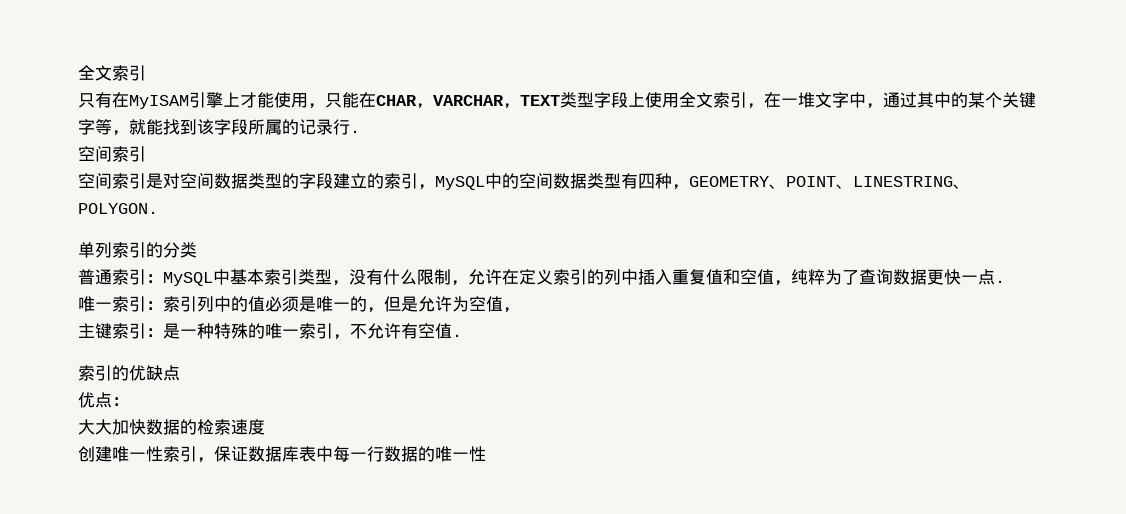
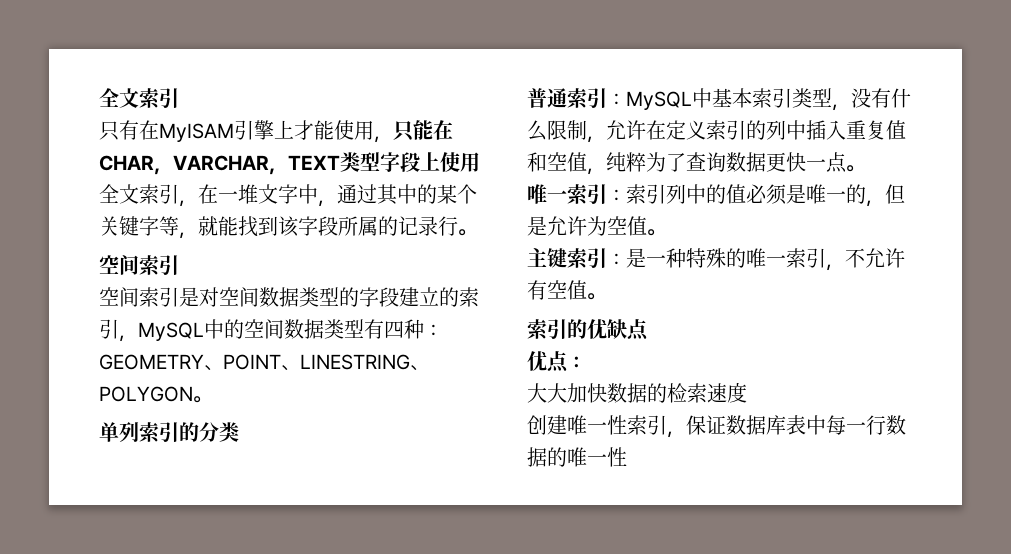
- 只有在MyISAM引擎上才能使用，只能在CHAR，VARCHAR，TEXT类型字段上使用全文索引，在一堆文字中，通过其中的某个关键字等，就能找到该字段所属的记录行.
+ 只有在MyISAM引擎上才能使用，只能在CHAR，VARCHAR，TEXT类型字段上使用全文索引，在一堆文字中，通过其中的某个关键字等，就能找到该字段所属的记录行。
- 空间索引是对空间数据类型的字段建立的索引，MySQL中的空间数据类型有四种，GEOMETRY、POINT、LINESTRING、POLYGON.
+ 空间索引是对空间数据类型的字段建立的索引，MySQL中的空间数据类型有四种：GEOMETRY、POINT、LINESTRING、POLYGON。
- 普通索引：MySQL中基本索引类型，没有什么限制，允许在定义索引的列中插入重复值和空值，纯粹为了查询数据更快一点.
+ 普通索引：MySQL中基本索引类型，没有什么限制，允许在定义索引的列中插入重复值和空值，纯粹为了查询数据更快一点。
- 唯一索引：索引列中的值必须是唯一的，但是允许为空值，
+ 唯一索引：索引列中的值必须是唯一的，但是允许为空值。
- 主键索引：是一种特殊的唯一索引，不允许有空值.
+ 主键索引：是一种特殊的唯一索引，不允许有空值。

